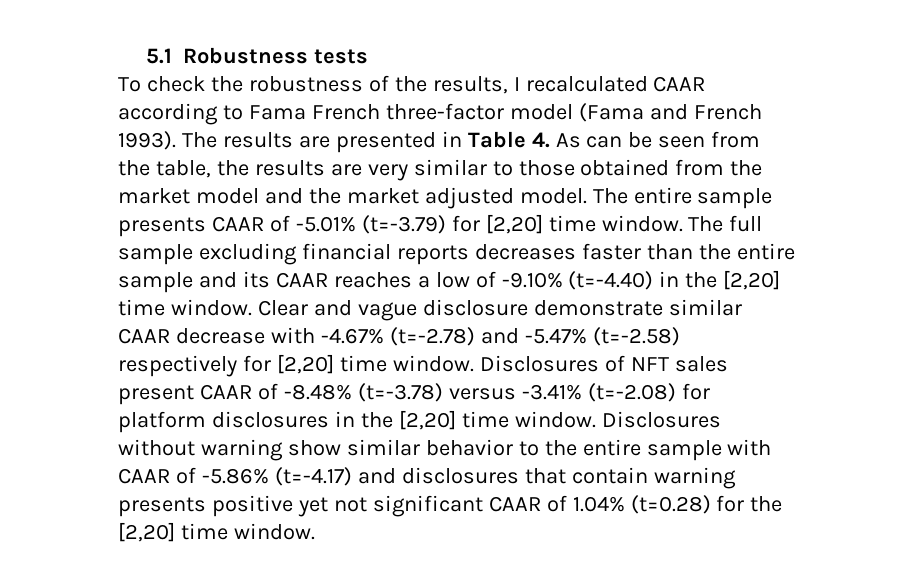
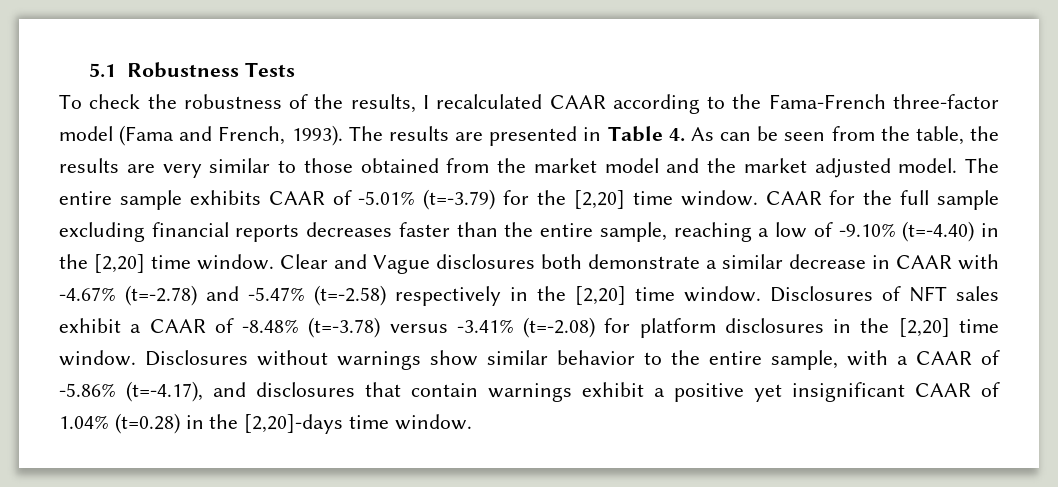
- 5.1 Robustness tests
+ 5.1 Robustness Tests
- To check the robustness of the results, I recalculated CAAR according to Fama French three-factor model (Fama and French 1993).
+ To check the robustness of the results, I recalculated CAAR according to the Fama-French three-factor model (Fama and French, 1993).
- The entire sample presents CAAR of -5.01% (t=-3.79) for [2,20] time window. The full sample excluding financial reports decreases faster than the entire sample and its CAAR reaches a low of -9.10% (t=-4.40) in the [2,20] time window.
+ The entire sample exhibits CAAR of -5.01% (t=-3.79) for the [2,20] time window. CAAR for the full sample excluding financial reports decreases faster than the entire sample, reaching a low of -9.10% (t=-4.40) in the [2,20] time window.
- Clear and vague disclosure demonstrate similar CAAR decrease with -4.67% (t=-2.78) and -5.47% (t=-2.58) respectively for [2,20] time window.
+ Clear and Vague disclosures both demonstrate a similar decrease in CAAR with -4.67% (t=-2.78) and -5.47% (t=-2.58) respectively in the [2,20] time window.
- Disclosures of NFT sales present CAAR of -8.48% (t=-3.78) versus -3.41% (t=-2.08) for platform disclosures in the [2,20] time window.
+ Disclosures of NFT sales exhibit a CAAR of -8.48% (t=-3.78) versus -3.41% (t=-2.08) for platform disclosures in the [2,20] time window.
- Disclosures without warning show similar behavior to the entire sample with CAAR of -5.86% (t=-4.17) and disclosures that contain warning presents positive yet not significant CAAR of 1.04% (t=0.28) for the [2,20] time window.
+ Disclosures without warnings show similar behavior to the entire sample, with a CAAR of -5.86% (t=-4.17), and disclosures that contain warnings exhibit a positive yet insignificant CAAR of 1.04% (t=0.28) in the [2,20]-days time window.

